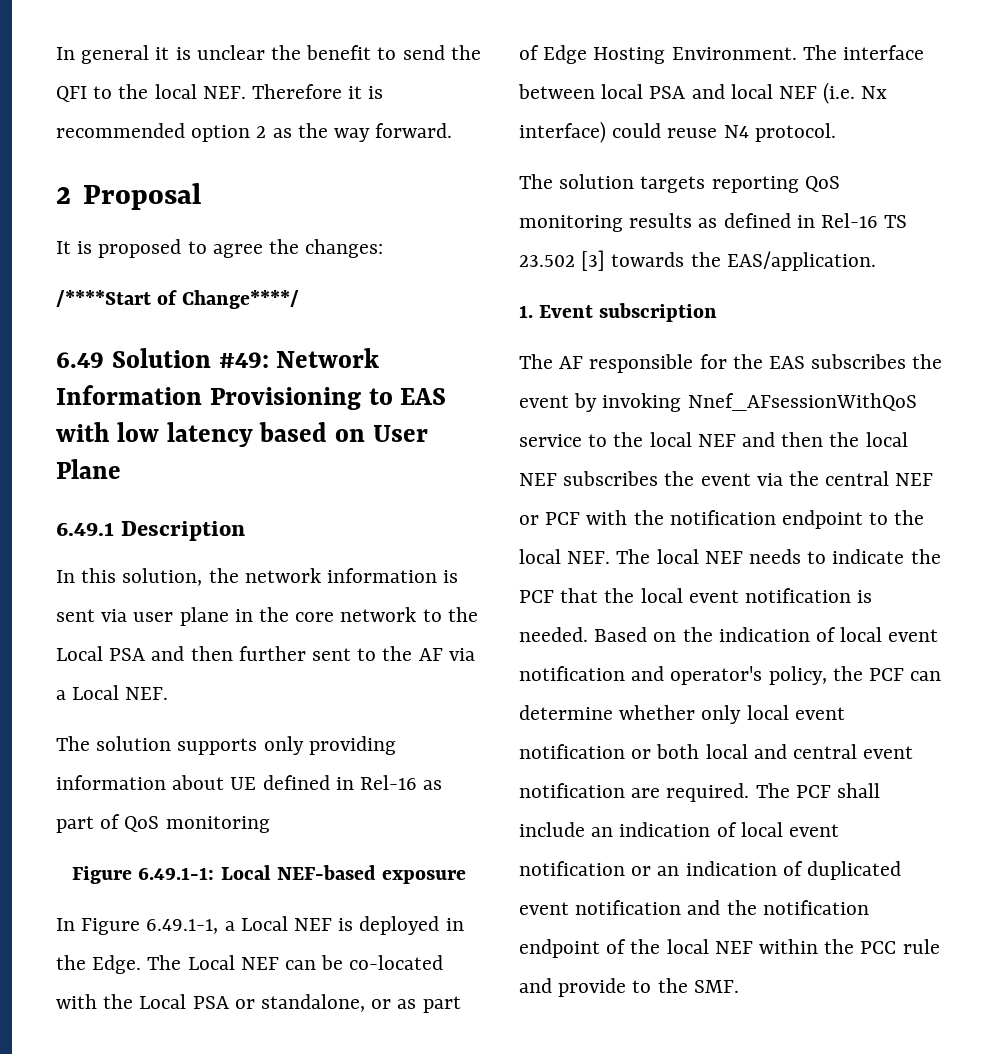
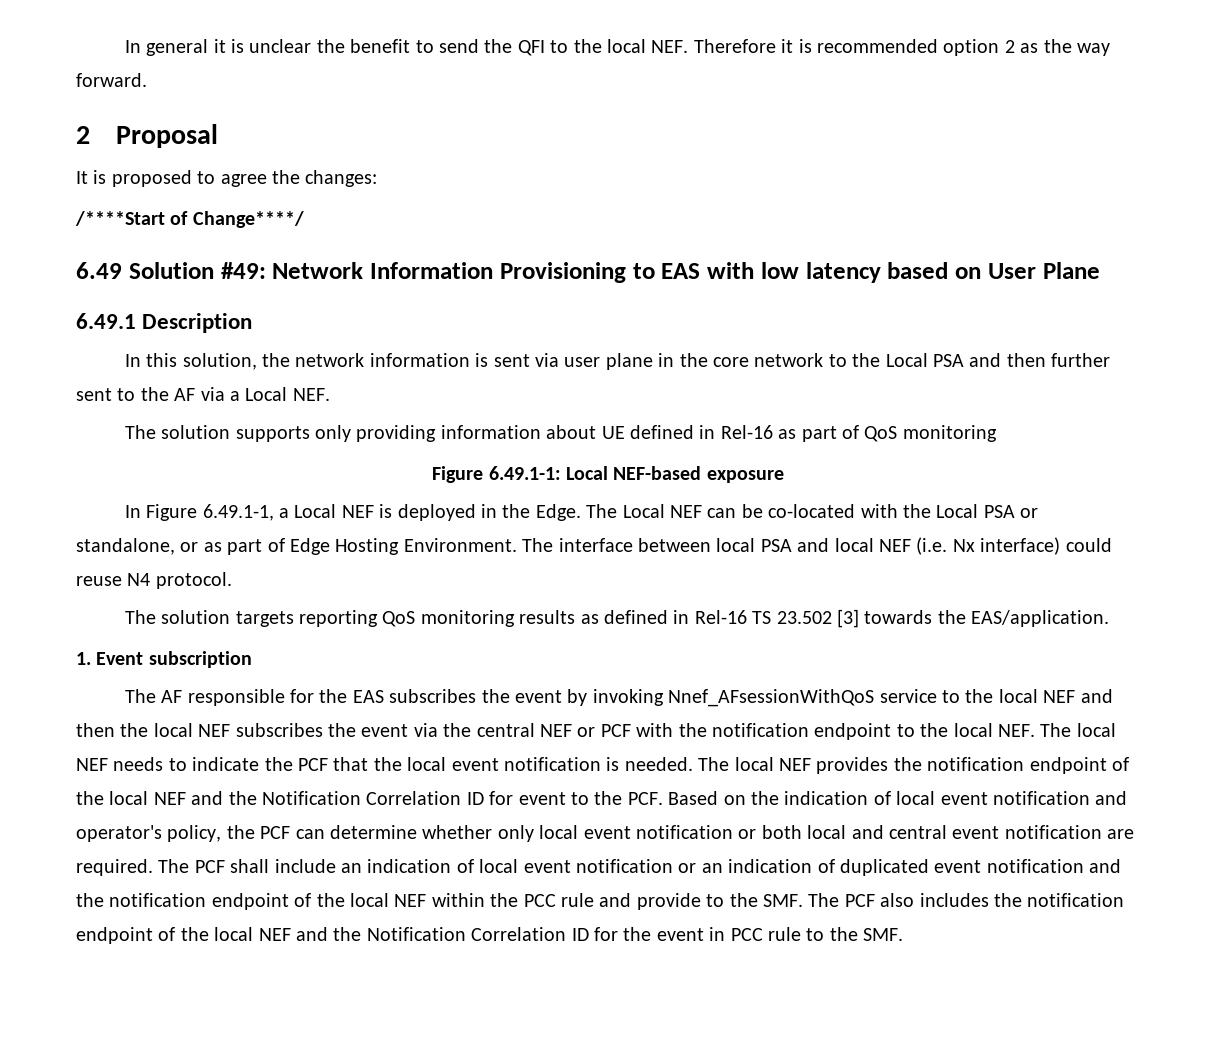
- Based on the indication of local event notification and operator's policy, the PCF can determine whether only local event notification or both local and central event notification are required.
+ The local NEF provides the notification endpoint of the local NEF and the Notification Correlation ID for event to the PCF. Based on the indication of local event notification and operator's policy, the PCF can determine whether only local event notification or both local and central event notification are required.
- The PCF shall include an indication of local event notification or an indication of duplicated event notification and the notification endpoint of the local NEF within the PCC rule and provide to the SMF.
+ The PCF shall include an indication of local event notification or an indication of duplicated event notification and the notification endpoint of the local NEF within the PCC rule and provide to the SMF. The PCF also includes the notification endpoint of the local NEF and the Notification Correlation ID for the event in PCC rule to the SMF.

